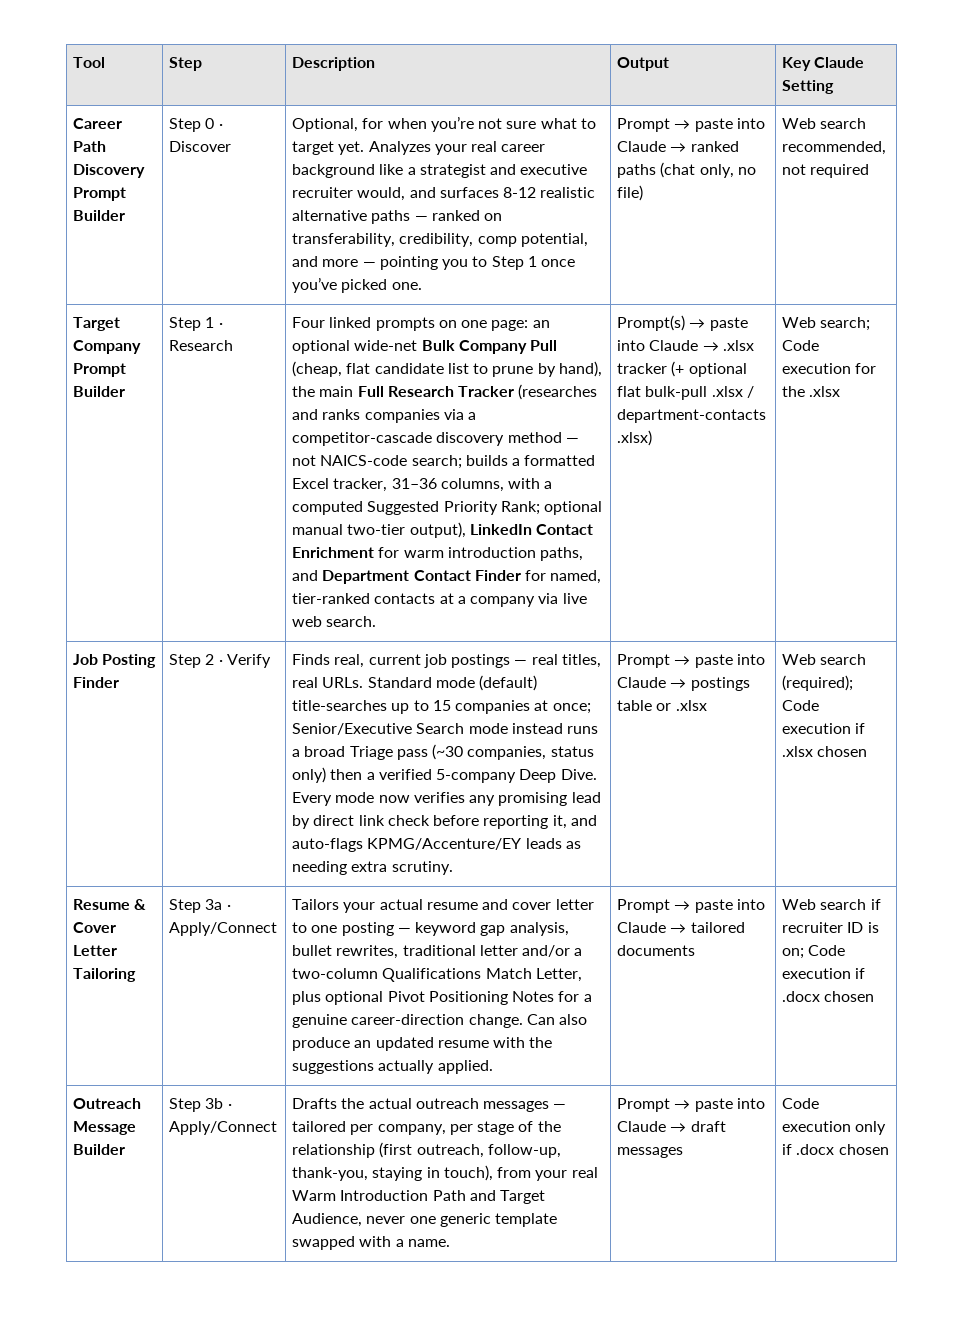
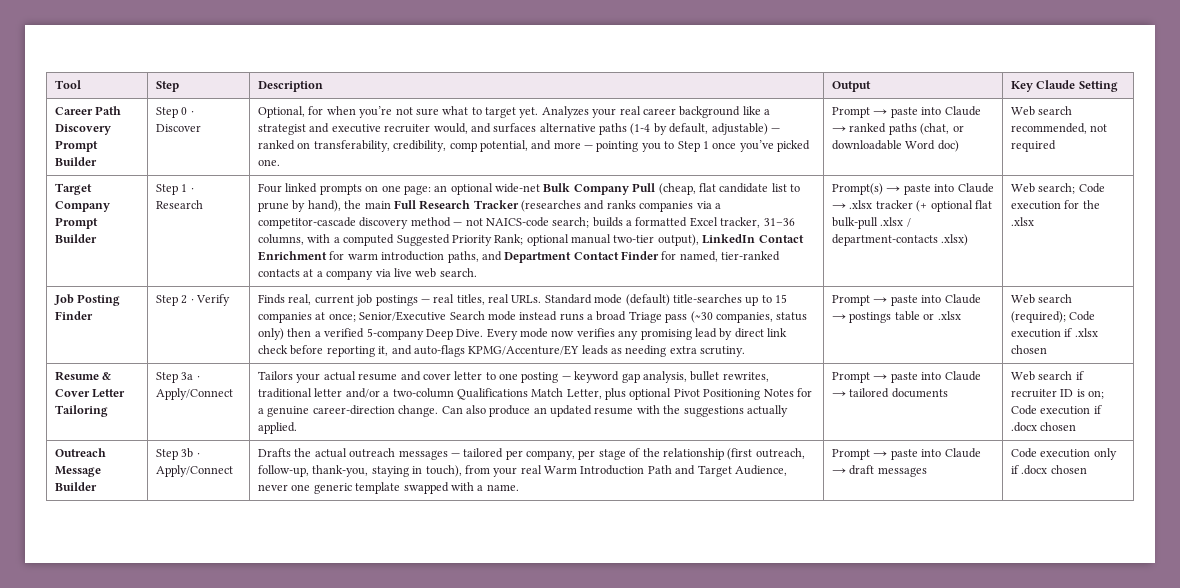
- Analyzes your real career background like a strategist and executive recruiter would, and surfaces 8-12 realistic alternative paths — ranked on transferability, credibility, comp potential, and more — pointing you to Step 1 once you’ve picked one.
+ Analyzes your real career background like a strategist and executive recruiter would, and surfaces alternative paths (1-4 by default, adjustable) — ranked on transferability, credibility, comp potential, and more — pointing you to Step 1 once you’ve picked one.
- Prompt → paste into Claude → ranked paths (chat only, no file)
+ Prompt → paste into Claude → ranked paths (chat, or downloadable Word doc)

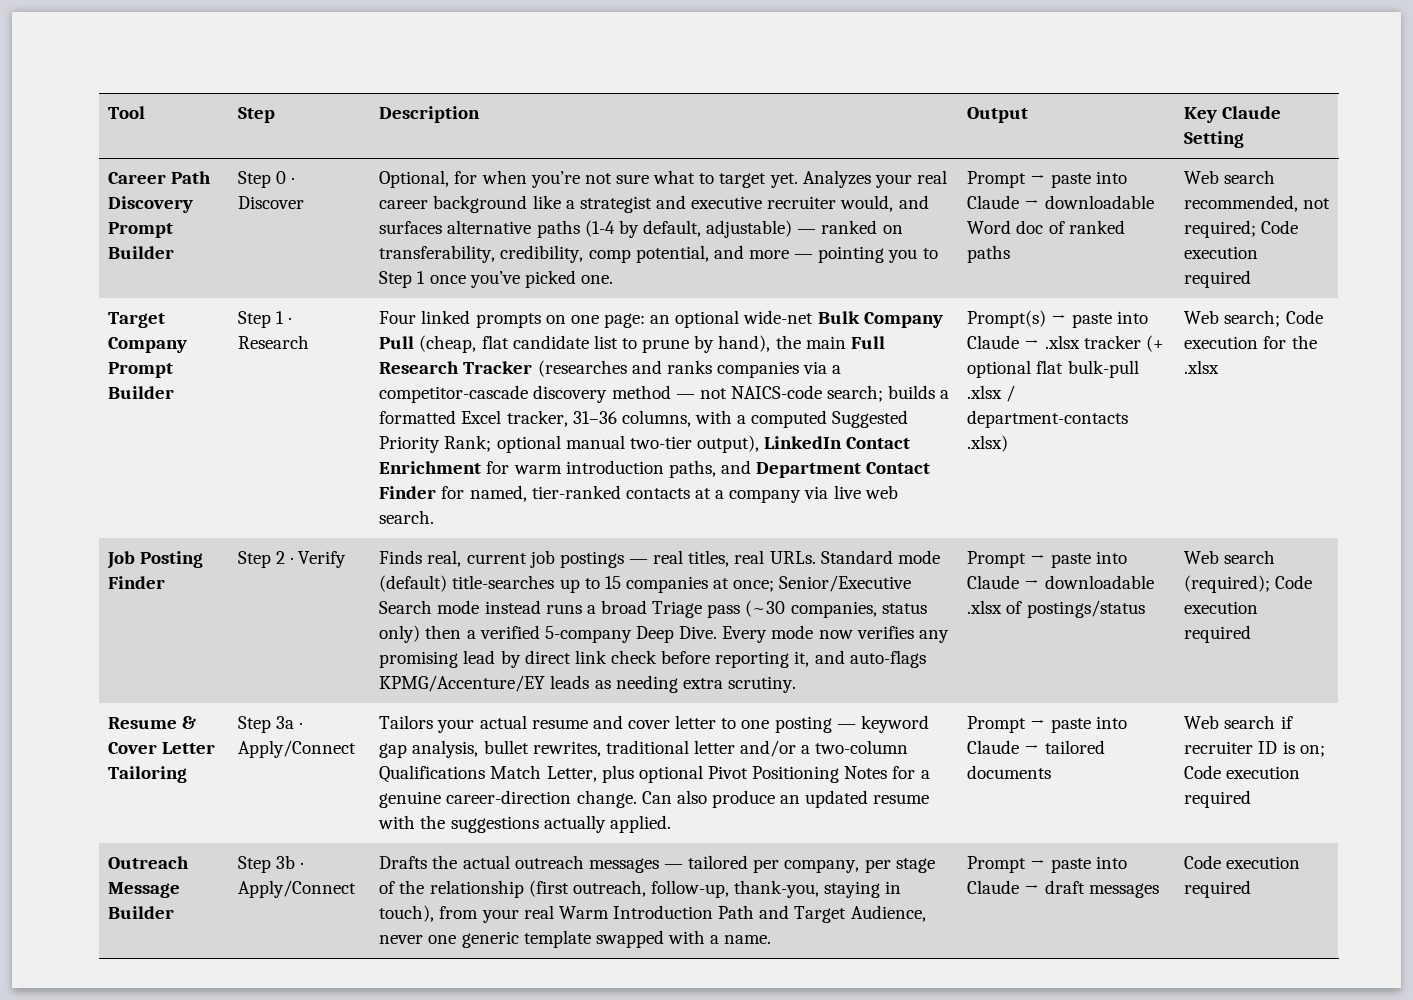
- Prompt → paste into Claude → ranked paths (chat, or downloadable Word doc)
+ Prompt → paste into Claude → downloadable Word doc of ranked paths
- Web search recommended, not required
+ Web search recommended, not required; Code execution required
- Prompt → paste into Claude → postings table or .xlsx
+ Prompt → paste into Claude → downloadable .xlsx of postings/status
- Web search (required); Code execution if .xlsx chosen
+ Web search (required); Code execution required
- Web search if recruiter ID is on; Code execution if .docx chosen
+ Web search if recruiter ID is on; Code execution required
- Prompt → paste into Claude → draft messages | Code execution only if .docx chosen
+ Prompt → paste into Claude → draft messages | Code execution required

